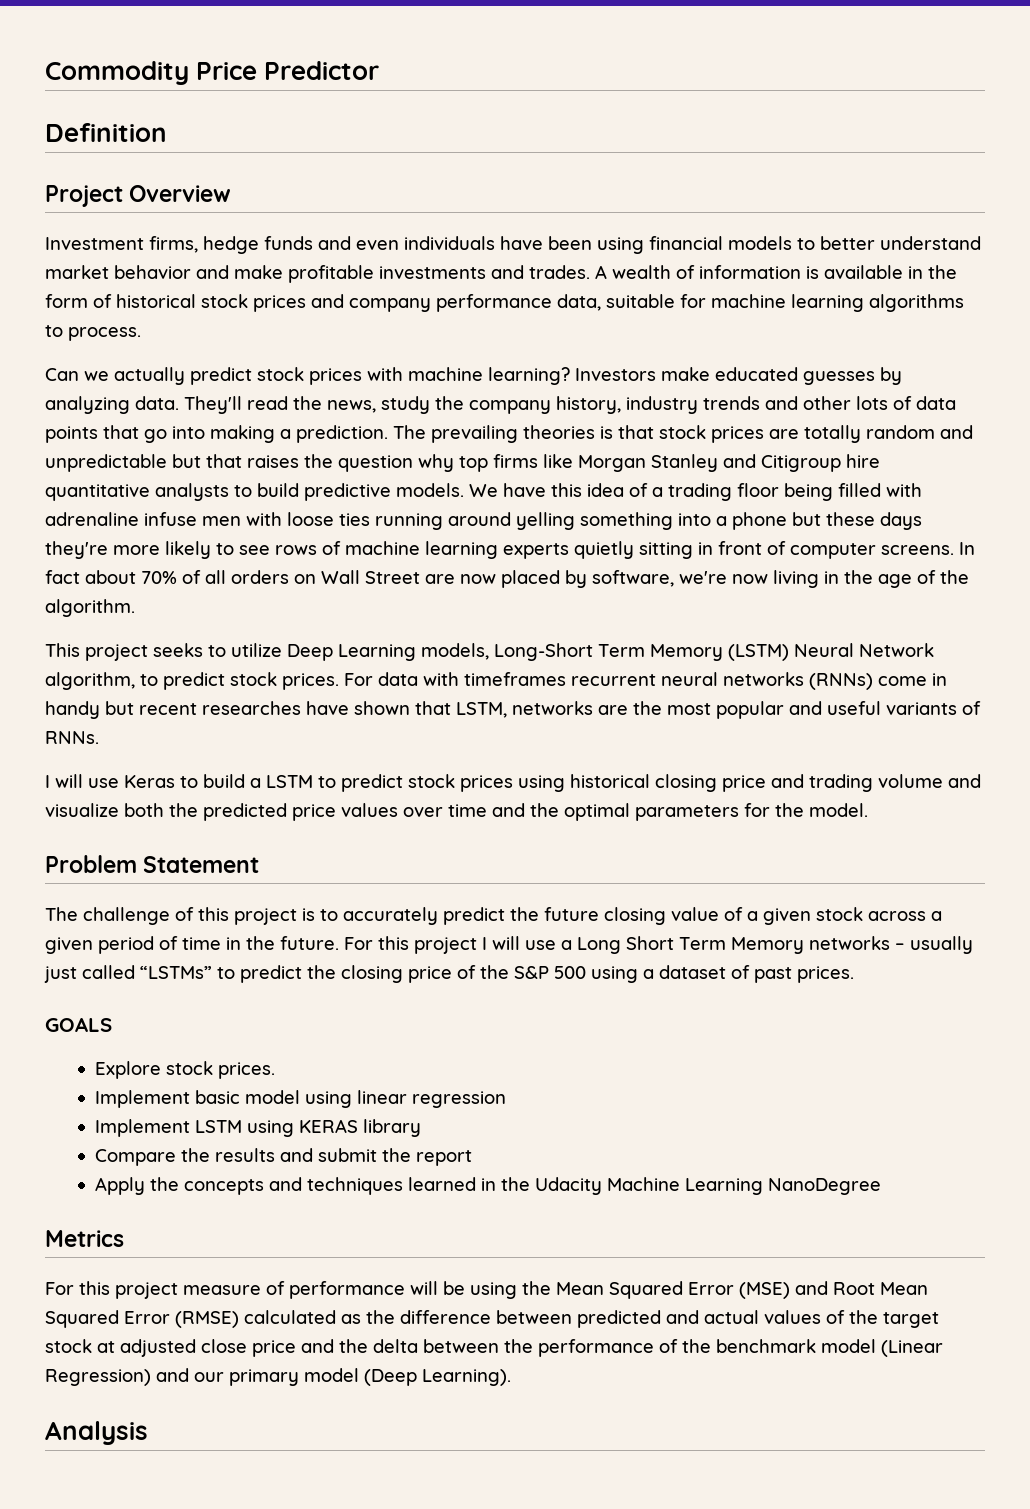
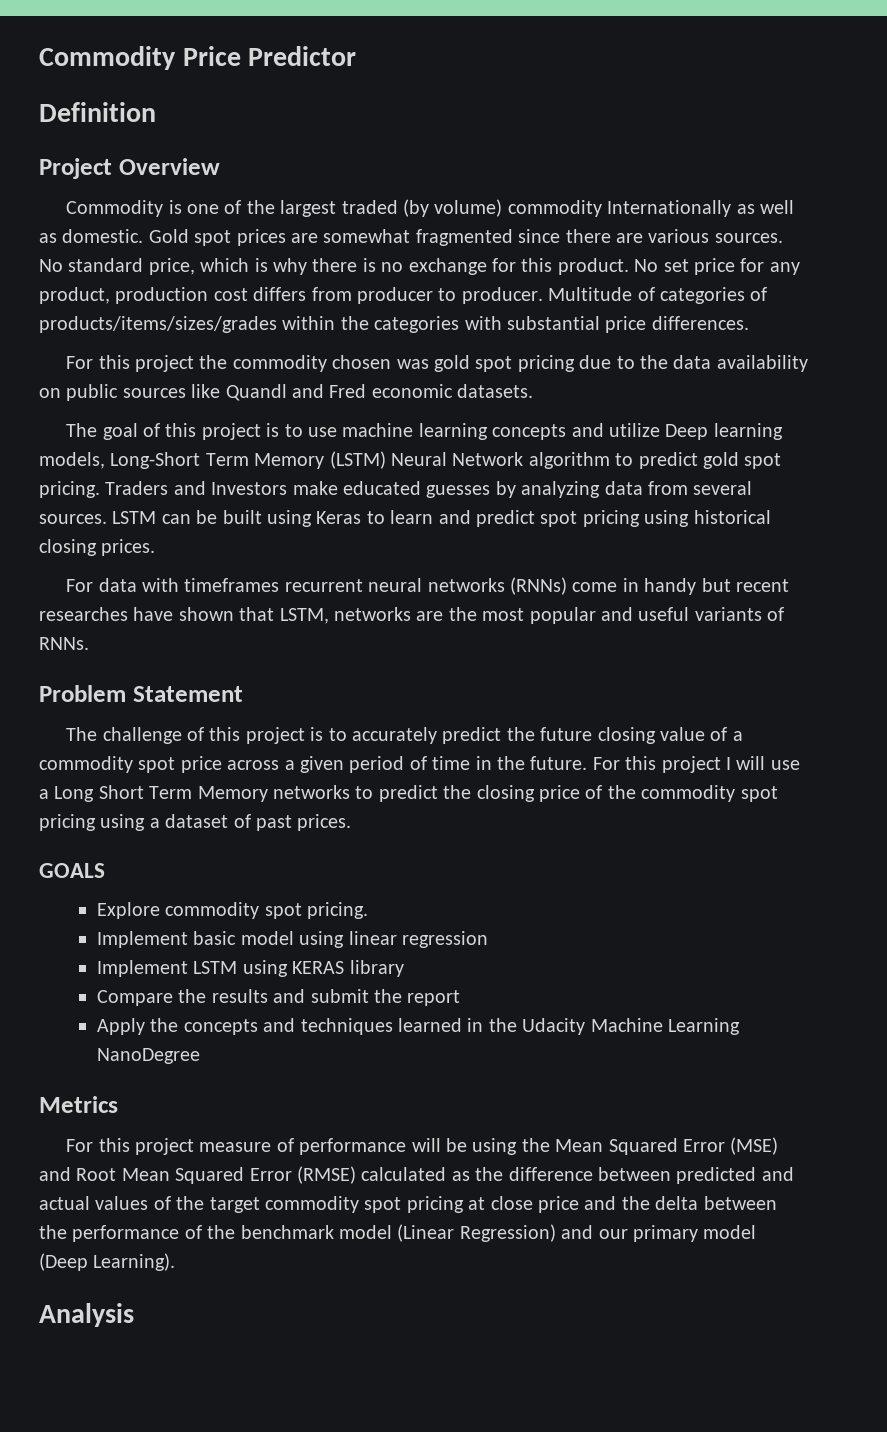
- Investment firms, hedge funds and even individuals have been using financial models to better understand market behavior and make profitable investments and trades. A wealth of information is available in the form of historical stock prices and company performance data, suitable for machine learning algorithms to process.
- Can we actually predict stock prices with machine learning? Investors make educated guesses by analyzing data. They'll read the news, study the company history, industry trends and other lots of data points that go into making a prediction. The prevailing theories is that stock prices are totally random and unpredictable but that raises the question why top firms like Morgan Stanley and Citigroup hire quantitative analysts to build predictive models. We have this idea of a trading floor being filled with adrenaline infuse men with loose ties running around yelling something into a phone but these days they're more likely to see rows of machine learning experts quietly sitting in front of computer screens. In fact about 70% of all orders on Wall Street are now placed by software, we're now living in the age of the algorithm.
- This project seeks to utilize Deep Learning models, Long-Short Term Memory (LSTM) Neural Network algorithm, to predict stock prices. For data with timeframes recurrent neural networks (RNNs) come in handy but recent researches have shown that LSTM, networks are the most popular and useful variants of RNNs.
+ Commodity is one of the largest traded (by volume) commodity Internationally as well as domestic. Gold spot prices are somewhat fragmented since there are various sources. No standard price, which is why there is no exchange for this product. No set price for any product, production cost differs from producer to producer. Multitude of categories of products/items/sizes/grades within the categories with substantial price differences.
+ For this project the commodity chosen was gold spot pricing due to the data availability on public sources like Quandl and Fred economic datasets.
+ The goal of this project is to use machine learning concepts and utilize Deep learning models, Long-Short Term Memory (LSTM) Neural Network algorithm to predict gold spot pricing. Traders and Investors make educated guesses by analyzing data from several sources. LSTM can be built using Keras to learn and predict spot pricing using historical closing prices.
+ For data with timeframes recurrent neural networks (RNNs) come in handy but recent researches have shown that LSTM, networks are the most popular and useful variants of RNNs.
- I will use Keras to build a LSTM to predict stock prices using historical closing price and trading volume and visualize both the predicted price values over time and the optimal parameters for the model.
- The challenge of this project is to accurately predict the future closing value of a given stock across a given period of time in the future.
+ The challenge of this project is to accurately predict the future closing value of a commodity spot price across a given period of time in the future.
- For this project I will use a Long Short Term Memory networks – usually just called “LSTMs” to predict the closing price of the S&P 500 using a dataset of past prices.
+ For this project I will use a Long Short Term Memory networks to predict the closing price of the commodity spot pricing using a dataset of past prices.
- Explore stock prices.
+ Explore commodity spot pricing.
- For this project measure of performance will be using the Mean Squared Error (MSE) and Root Mean Squared Error (RMSE) calculated as the difference between predicted and actual values of the target stock at adjusted close price and the delta between the performance of the benchmark model (Linear Regression) and our primary model (Deep Learning).
+ For this project measure of performance will be using the Mean Squared Error (MSE) and Root Mean Squared Error (RMSE) calculated as the difference between predicted and actual values of the target commodity spot pricing at close price and the delta between the performance of the benchmark model (Linear Regression) and our primary model (Deep Learning).

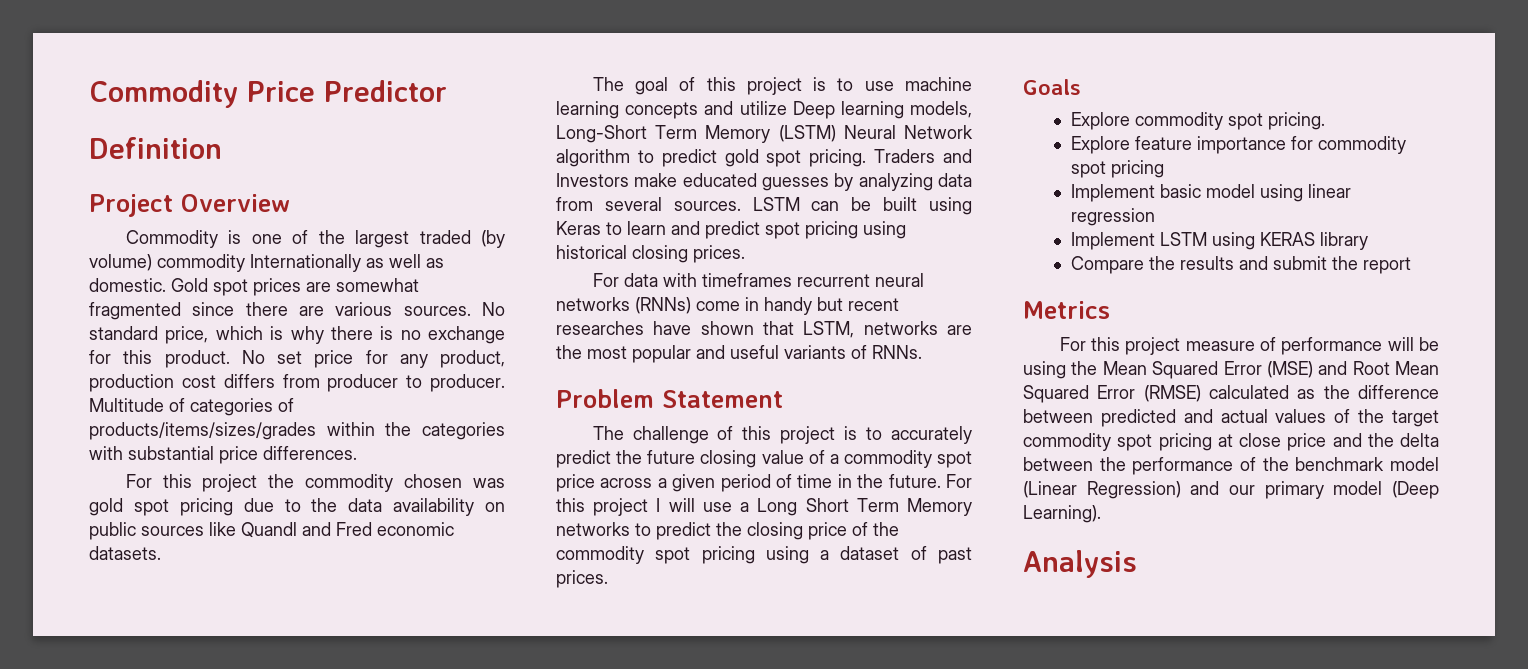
- GOALS
+ Goals
+ Explore feature importance for commodity spot pricing
- Apply the concepts and techniques learned in the Udacity Machine Learning NanoDegree

